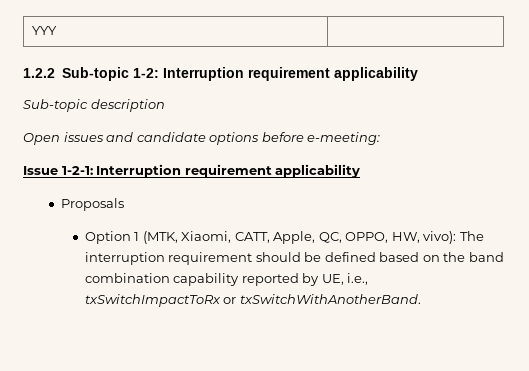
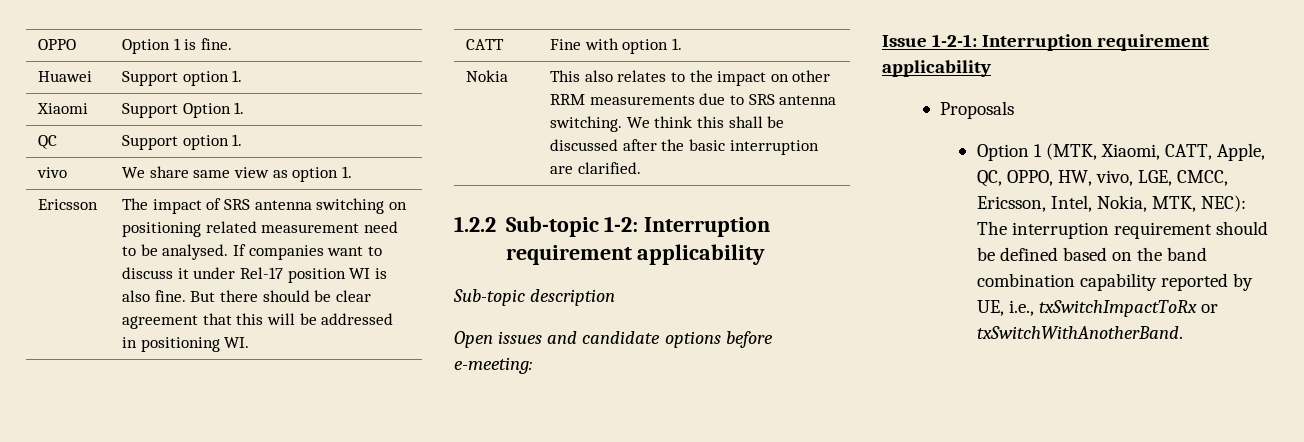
- YYY |
+ OPPO | Option 1 is fine.
+ Huawei | Support option 1.
+ Xiaomi | Support Option 1.
+ QC | Support option 1.
+ vivo | We share same view as option 1.
+ Ericsson | The impact of SRS antenna switching on positioning related measurement need to be analysed. If companies want to discuss it under Rel-17 position WI is also fine. But there should be clear agreement that this will be addressed in positioning WI.
+ CATT | Fine with option 1.
+ Nokia | This also relates to the impact on other RRM measurements due to SRS antenna switching. We think this shall be discussed after the basic interruption are clarified.
- Option 1 (MTK, Xiaomi, CATT, Apple, QC, OPPO, HW, vivo): The interruption requirement should be defined based on the band combination capability reported by UE, i.e., txSwitchImpactToRx or txSwitchWithAnotherBand.
+ Option 1 (MTK, Xiaomi, CATT, Apple, QC, OPPO, HW, vivo, LGE, CMCC, Ericsson, Intel, Nokia, MTK, NEC): The interruption requirement should be defined based on the band combination capability reported by UE, i.e., txSwitchImpactToRx or txSwitchWithAnotherBand.

